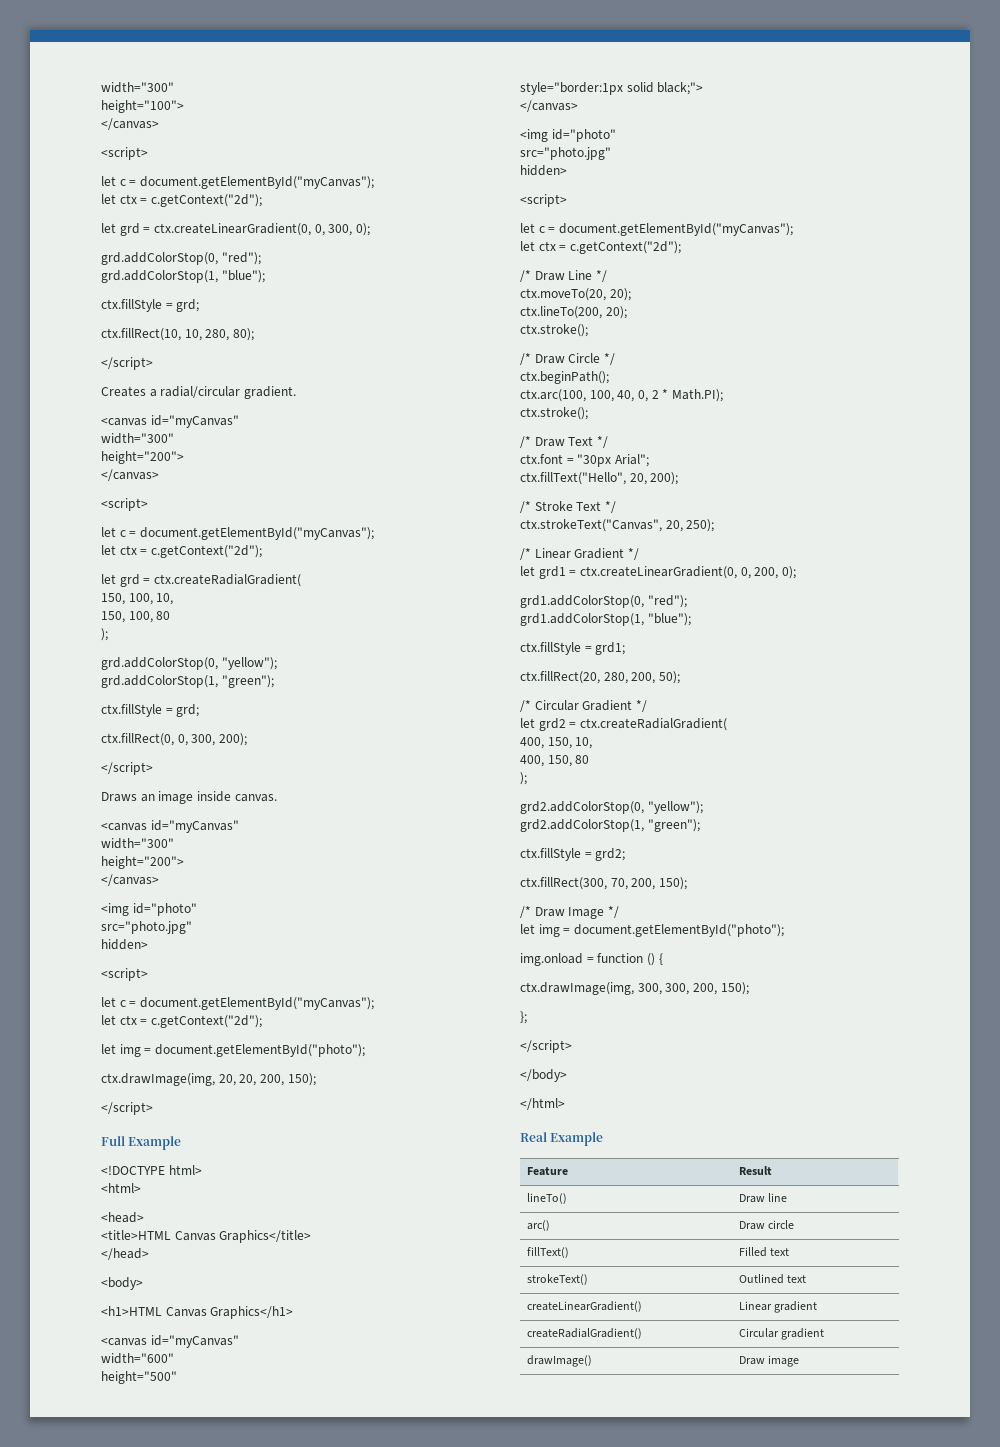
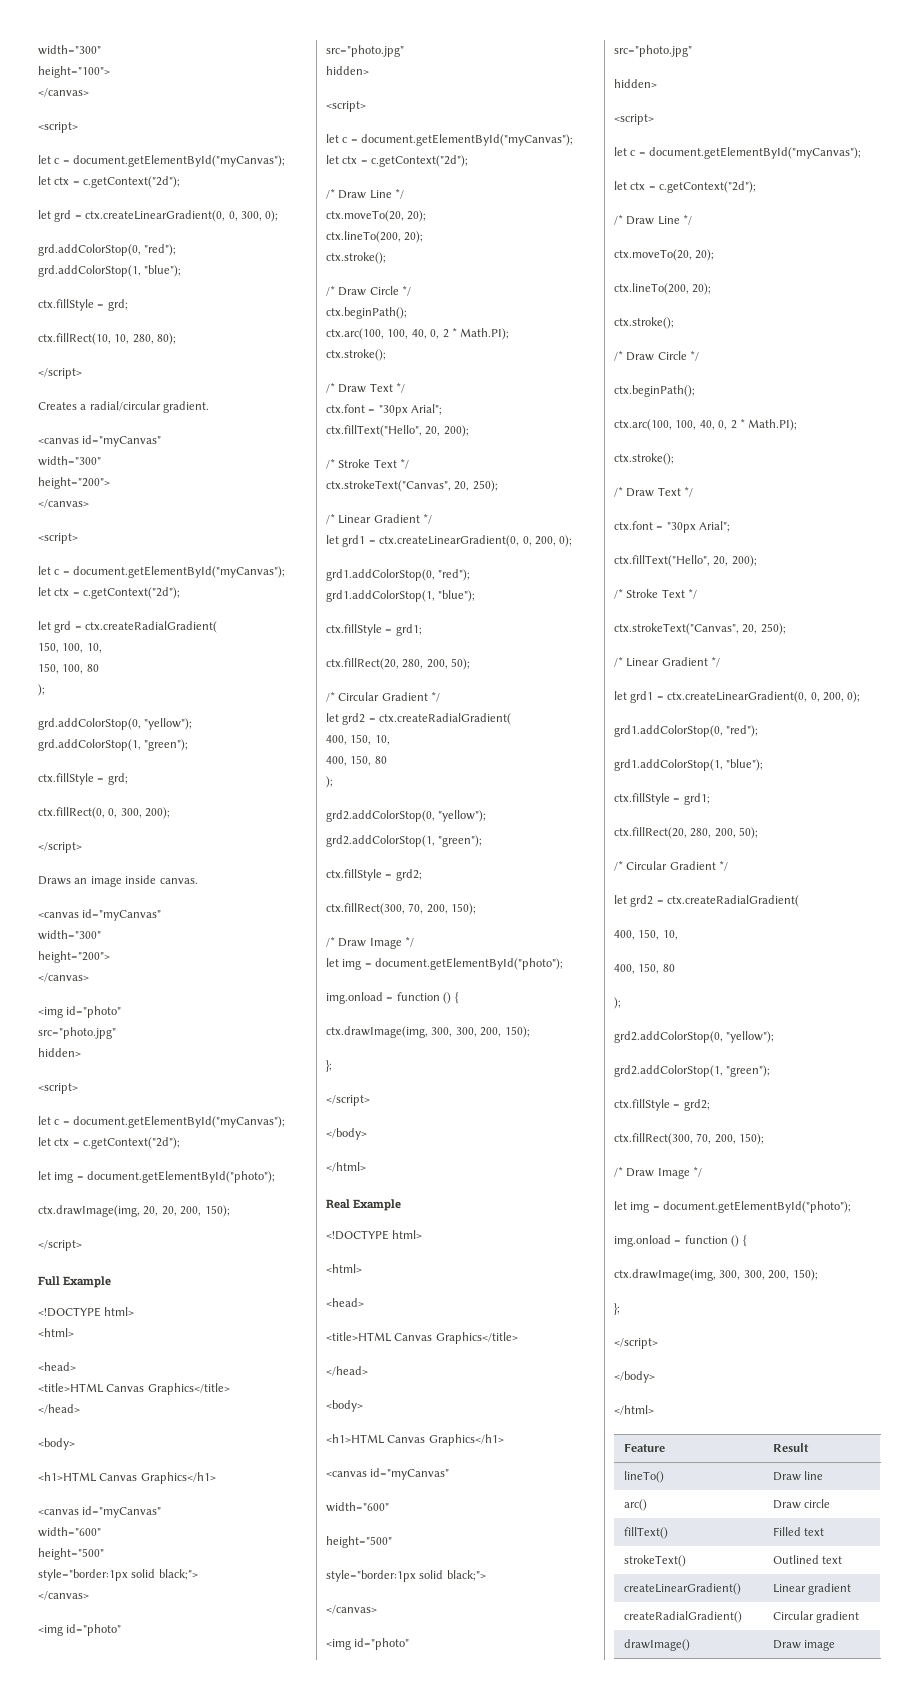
  Real Example
+ <!DOCTYPE html>
+ <html>
+ <head>
+ <title>HTML Canvas Graphics</title>
+ </head>
+ <body>
+ <h1>HTML Canvas Graphics</h1>
+ <canvas id="myCanvas"
+ width="600"
+ height="500"
+ style="border:1px solid black;">
+ </canvas>
+ <img id="photo"
+ src="photo.jpg"
+ hidden>
+ <script>
+ let c = document.getElementById("myCanvas");
+ let ctx = c.getContext("2d");
+ /* Draw Line */
+ ctx.moveTo(20, 20);
+ ctx.lineTo(200, 20);
+ ctx.stroke();
+ /* Draw Circle */
+ ctx.beginPath();
+ ctx.arc(100, 100, 40, 0, 2 * Math.PI);
+ ctx.stroke();
+ /* Draw Text */
+ ctx.font = "30px Arial";
+ ctx.fillText("Hello", 20, 200);
+ /* Stroke Text */
+ ctx.strokeText("Canvas", 20, 250);
+ /* Linear Gradient */
+ let grd1 = ctx.createLinearGradient(0, 0, 200, 0);
+ grd1.addColorStop(0, "red");
+ grd1.addColorStop(1, "blue");
+ ctx.fillStyle = grd1;
+ ctx.fillRect(20, 280, 200, 50);
+ /* Circular Gradient */
+ let grd2 = ctx.createRadialGradient(
+ 400, 150, 10,
+ 400, 150, 80
+ );
+ grd2.addColorStop(0, "yellow");
+ grd2.addColorStop(1, "green");
+ ctx.fillStyle = grd2;
+ ctx.fillRect(300, 70, 200, 150);
+ /* Draw Image */
+ let img = document.getElementById("photo");
+ img.onload = function () {
+ ctx.drawImage(img, 300, 300, 200, 150);
+ };
+ </script>
+ </body>
+ </html>

